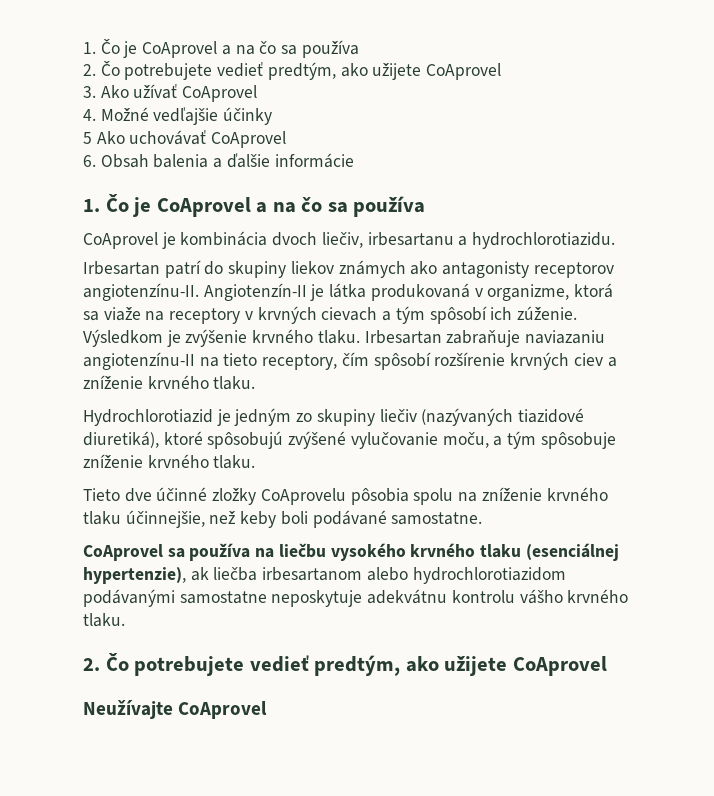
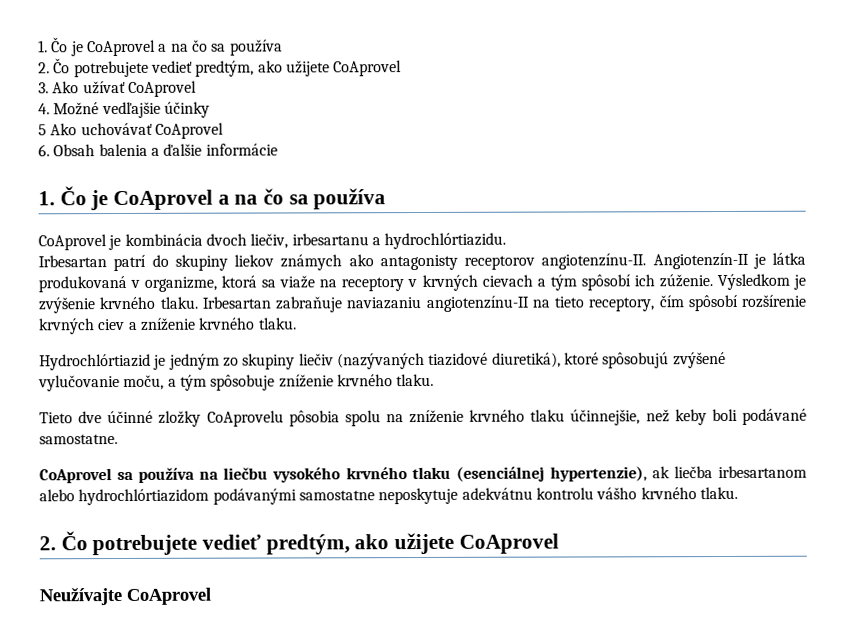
- CoAprovel je kombinácia dvoch liečiv, irbesartanu a hydrochlorotiazidu.
+ CoAprovel je kombinácia dvoch liečiv, irbesartanu a hydrochlórtiazidu.
- Hydrochlorotiazid je jedným zo skupiny liečiv (nazývaných tiazidové diuretiká), ktoré spôsobujú zvýšené vylučovanie moču, a tým spôsobuje zníženie krvného tlaku.
+ Hydrochlórtiazid je jedným zo skupiny liečiv (nazývaných tiazidové diuretiká), ktoré spôsobujú zvýšené vylučovanie moču, a tým spôsobuje zníženie krvného tlaku.
- CoAprovel sa používa na liečbu vysokého krvného tlaku (esenciálnej hypertenzie), ak liečba irbesartanom alebo hydrochlorotiazidom podávanými samostatne neposkytuje adekvátnu kontrolu vášho krvného tlaku.
+ CoAprovel sa používa na liečbu vysokého krvného tlaku (esenciálnej hypertenzie), ak liečba irbesartanom alebo hydrochlórtiazidom podávanými samostatne neposkytuje adekvátnu kontrolu vášho krvného tlaku.

